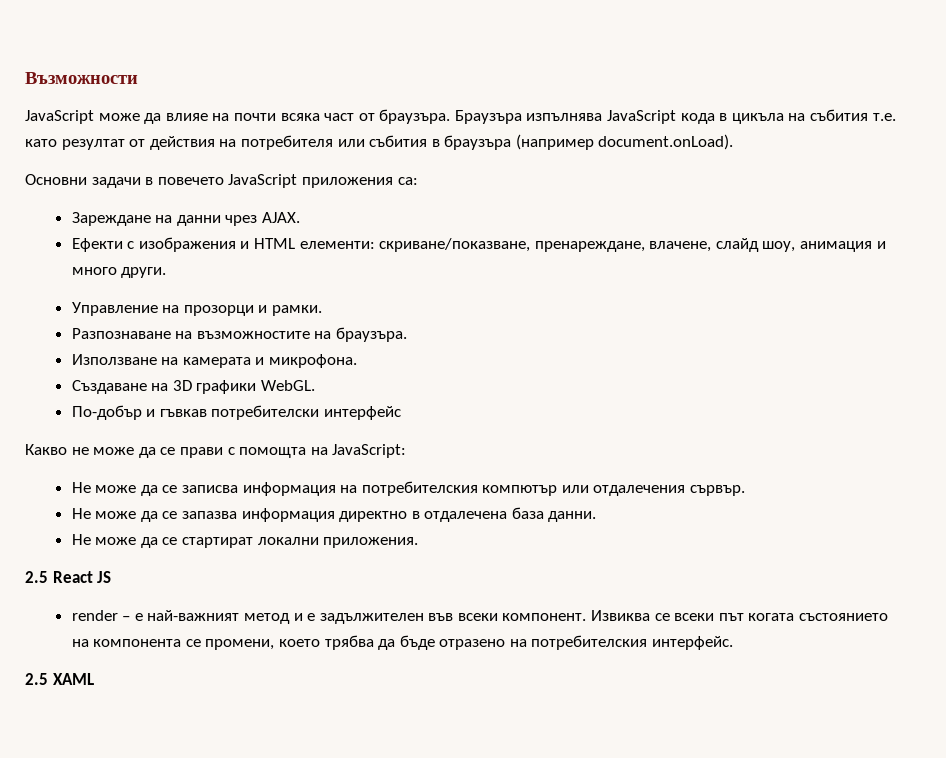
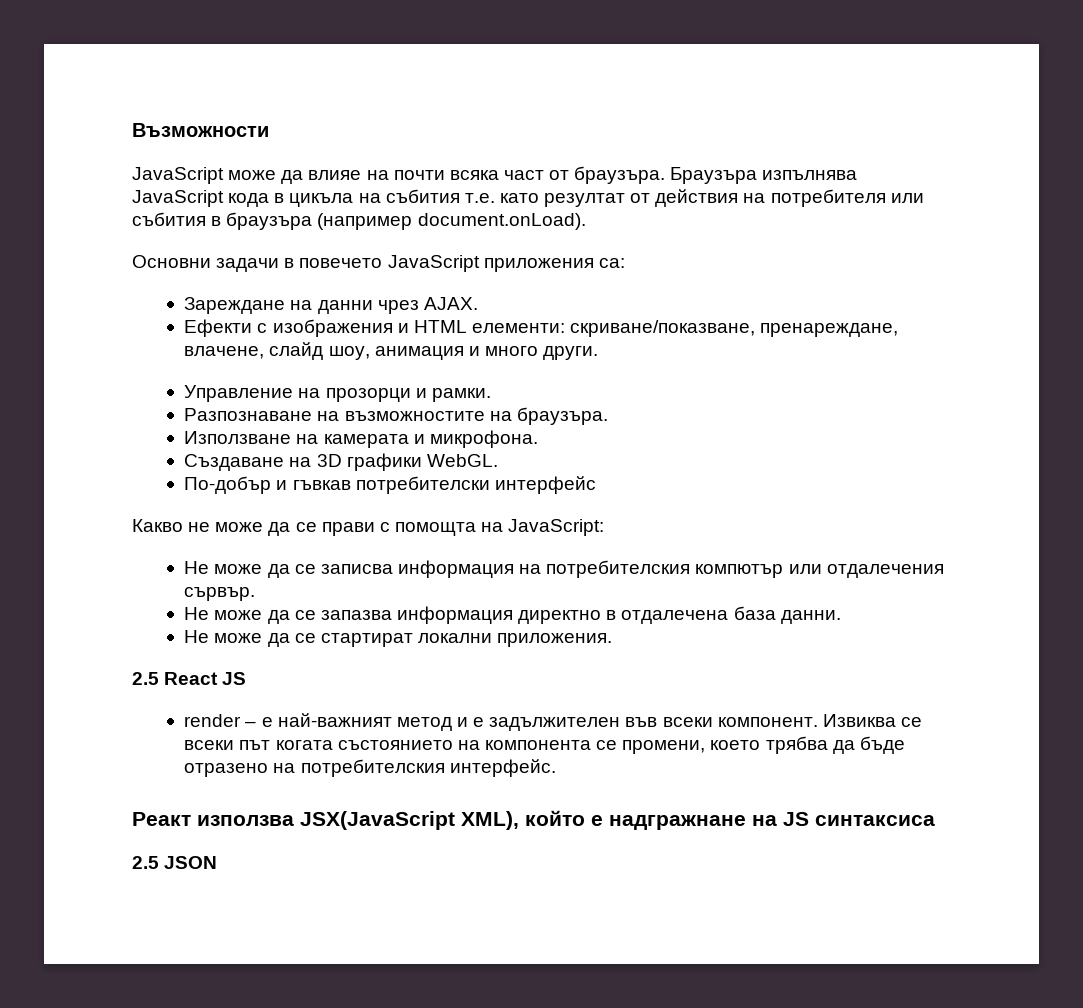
- 2.5 XAML
+ Реакт използва JSX(JavaScript XML), който е надгражнане на JS синтаксиса
+ 2.5 JSON

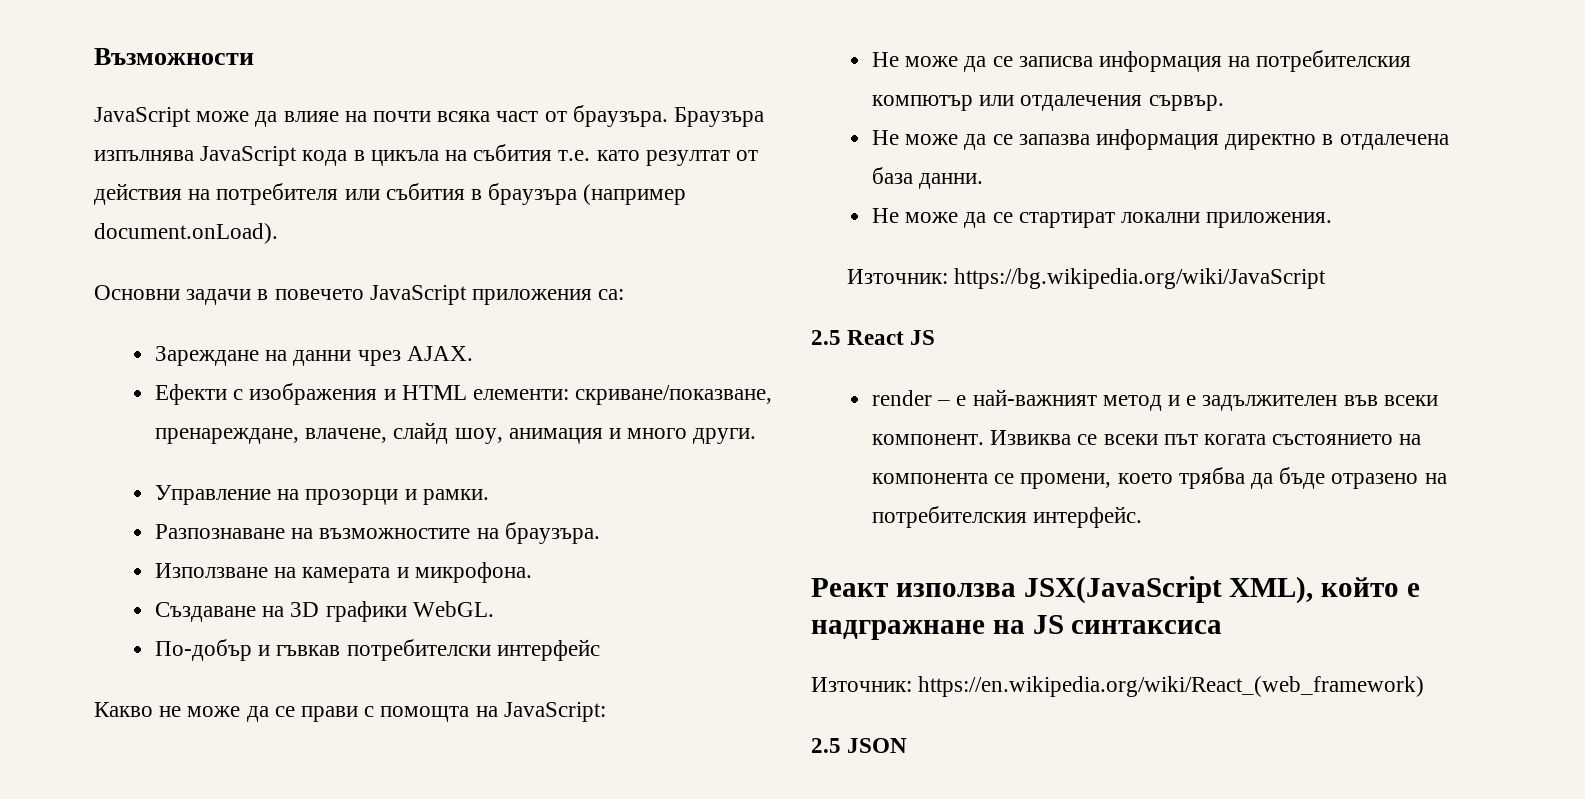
+ Източник: https://bg.wikipedia.org/wiki/JavaScript
+ Източник: https://en.wikipedia.org/wiki/React_(web_framework)

